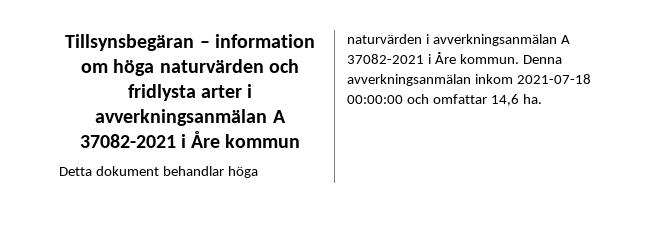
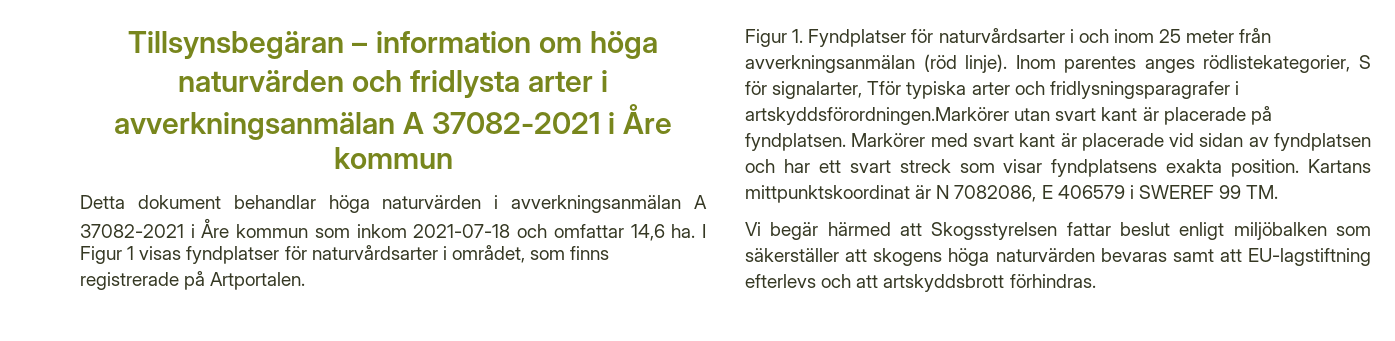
- Detta dokument behandlar höga naturvärden i avverkningsanmälan A 37082-2021 i Åre kommun. Denna avverkningsanmälan inkom 2021-07-18 00:00:00 och omfattar 14,6 ha.
+ Detta dokument behandlar höga naturvärden i avverkningsanmälan A 37082-2021 i Åre kommun som inkom 2021-07-18 och omfattar 14,6 ha.
+ I Figur 1 visas fyndplatser för naturvårdsarter i området, som finns registrerade på Artportalen.
+ Figur 1. Fyndplatser för naturvårdsarter i och inom 25 meter från avverkningsanmälan (röd linje). Inom parentes anges rödlistekategorier, S för signalarter, Tför typiska arter och fridlysningsparagrafer i artskyddsförordningen.Markörer utan svart kant är placerade på fyndplatsen. Markörer med svart kant är placerade vid sidan av fyndplatsen och har ett svart streck som visar fyndplatsens exakta position. Kartans mittpunktskoordinat är N 7082086, E 406579 i SWEREF 99 TM.
+ Vi begär härmed att Skogsstyrelsen fattar beslut enligt miljöbalken som säkerställer att skogens höga naturvärden bevaras samt att EU-lagstiftning efterlevs och att artskyddsbrott förhindras.

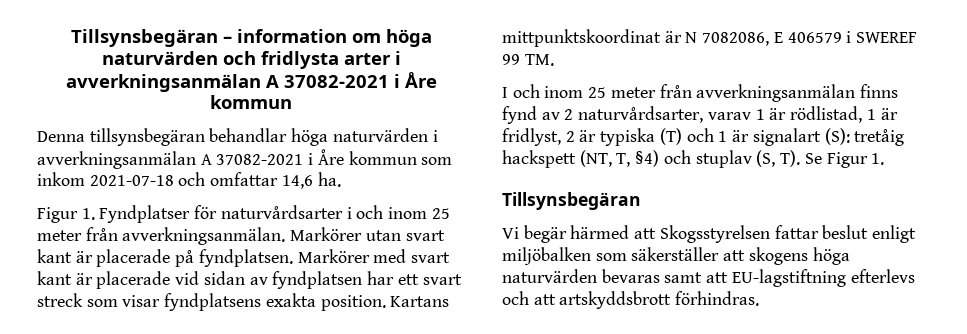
- Detta dokument behandlar höga naturvärden i avverkningsanmälan A 37082-2021 i Åre kommun som inkom 2021-07-18 och omfattar 14,6 ha. I Figur 1 visas fyndplatser för naturvårdsarter i området, som finns registrerade på Artportalen.
+ Denna tillsynsbegäran behandlar höga naturvärden i avverkningsanmälan A 37082-2021 i Åre kommun som inkom 2021-07-18 och omfattar 14,6 ha.
- Figur 1. Fyndplatser för naturvårdsarter i och inom 25 meter från avverkningsanmälan (röd linje). Inom parentes anges rödlistekategorier, S för signalarter, Tför typiska arter och fridlysningsparagrafer i artskyddsförordningen.Markörer utan svart kant är placerade på fyndplatsen.
+ Figur 1. Fyndplatser för naturvårdsarter i och inom 25 meter från avverkningsanmälan. Markörer utan svart kant är placerade på fyndplatsen.
- Markörer med svart kant är placerade vid sidan av fyndplatsen och har ett svart streck som visar fyndplatsens exakta position.
+ Markörer med svart kant är placerade vid sidan av fyndplatsen har ett svart streck som visar fyndplatsens exakta position.
+ I och inom 25 meter från avverkningsanmälan finns fynd av 2 naturvårdsarter, varav 1 är rödlistad, 1 är fridlyst, 2 är typiska (T) och 1 är signalart (S): tretåig hackspett (NT, T, §4) och stuplav (S, T). Se Figur 1.
+ Tillsynsbegäran

